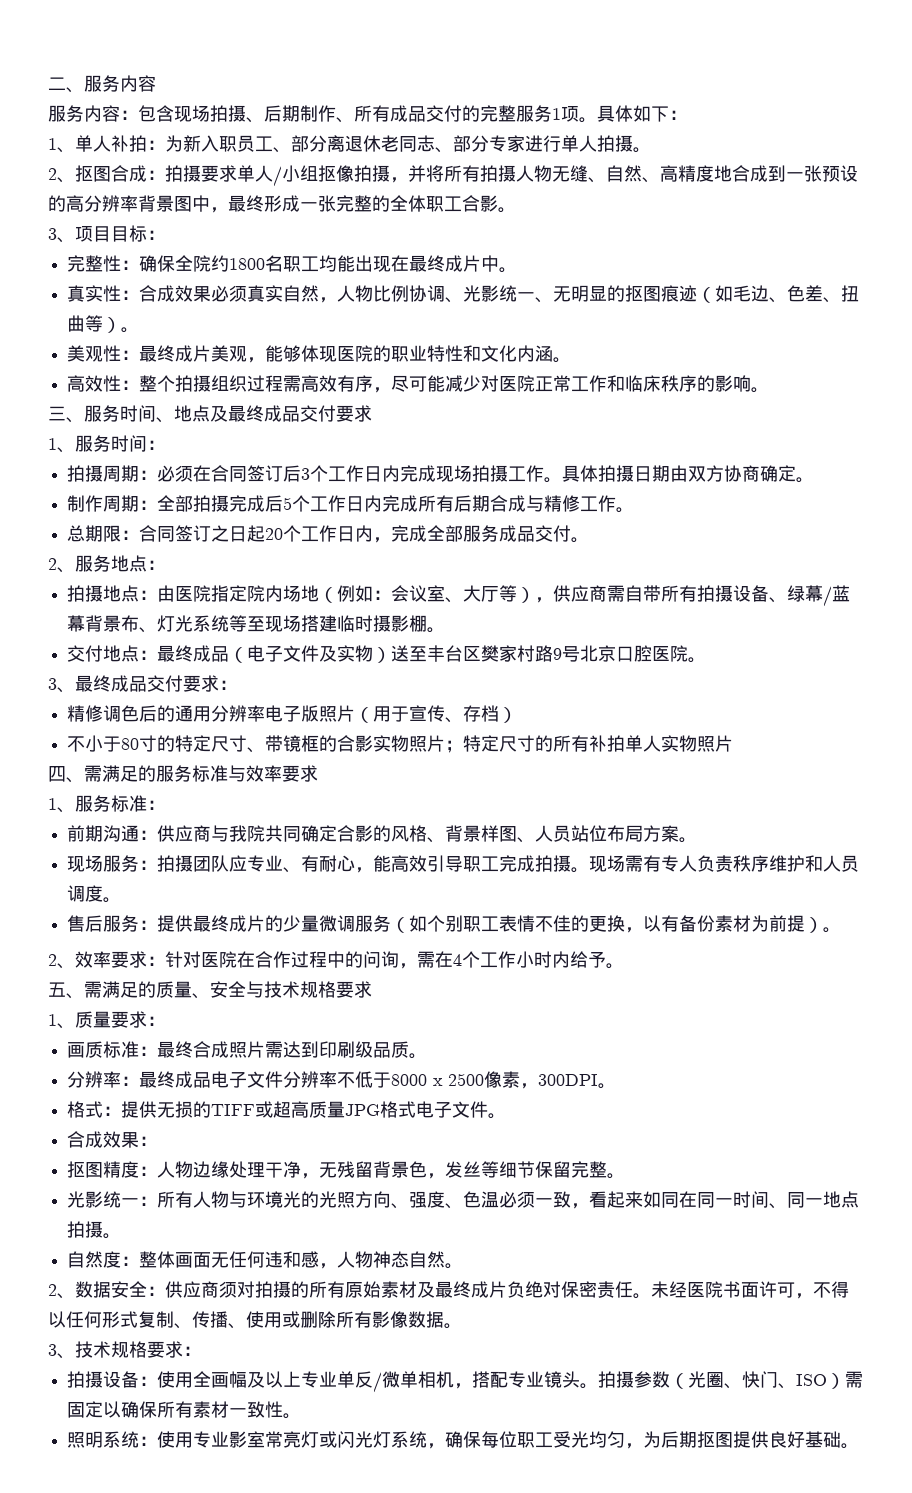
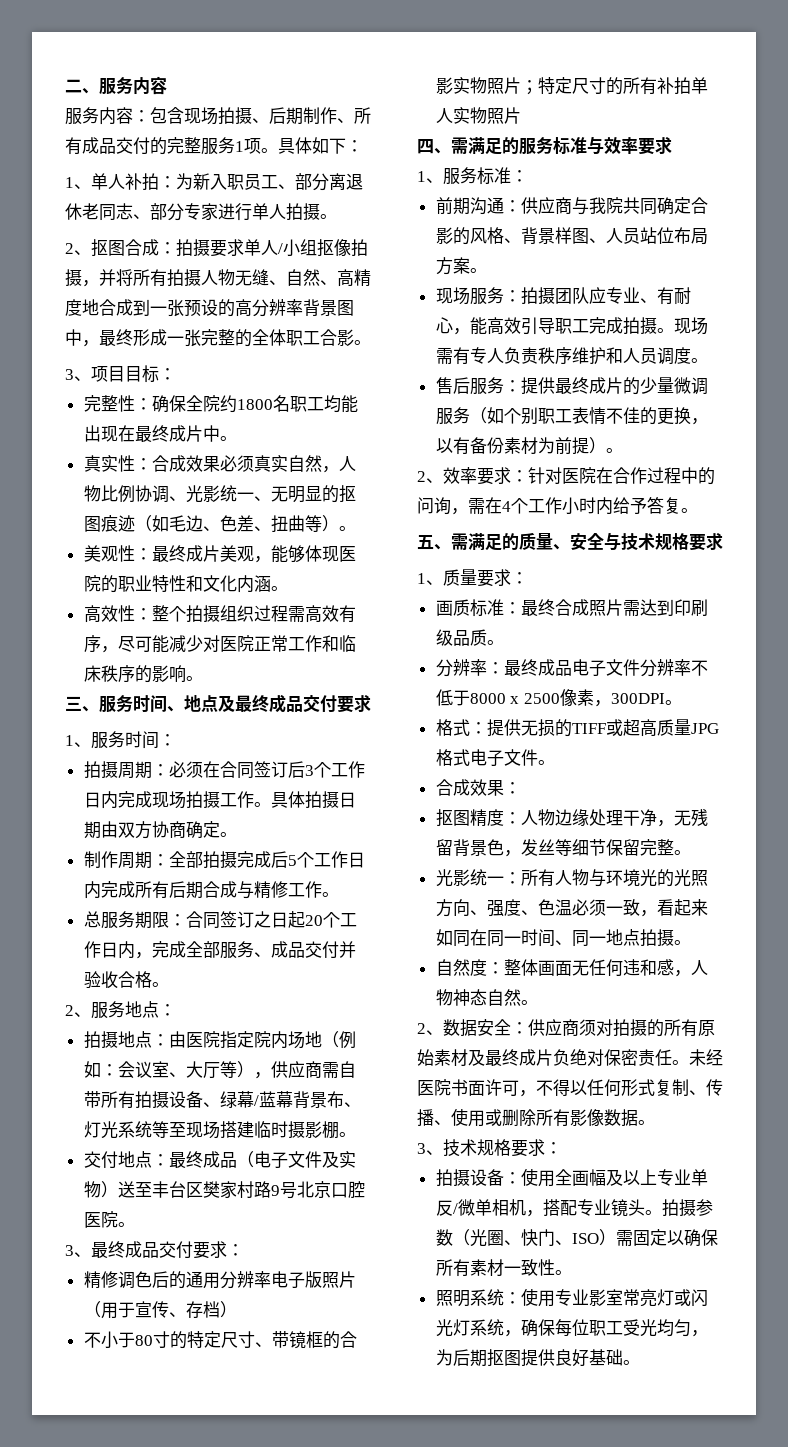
- 总期限：合同签订之日起20个工作日内，完成全部服务成品交付。
+ 总服务期限：合同签订之日起20个工作日内，完成全部服务、成品交付并验收合格。
- 2、效率要求：针对医院在合作过程中的问询，需在4个工作小时内给予。
+ 2、效率要求：针对医院在合作过程中的问询，需在4个工作小时内给予答复。

